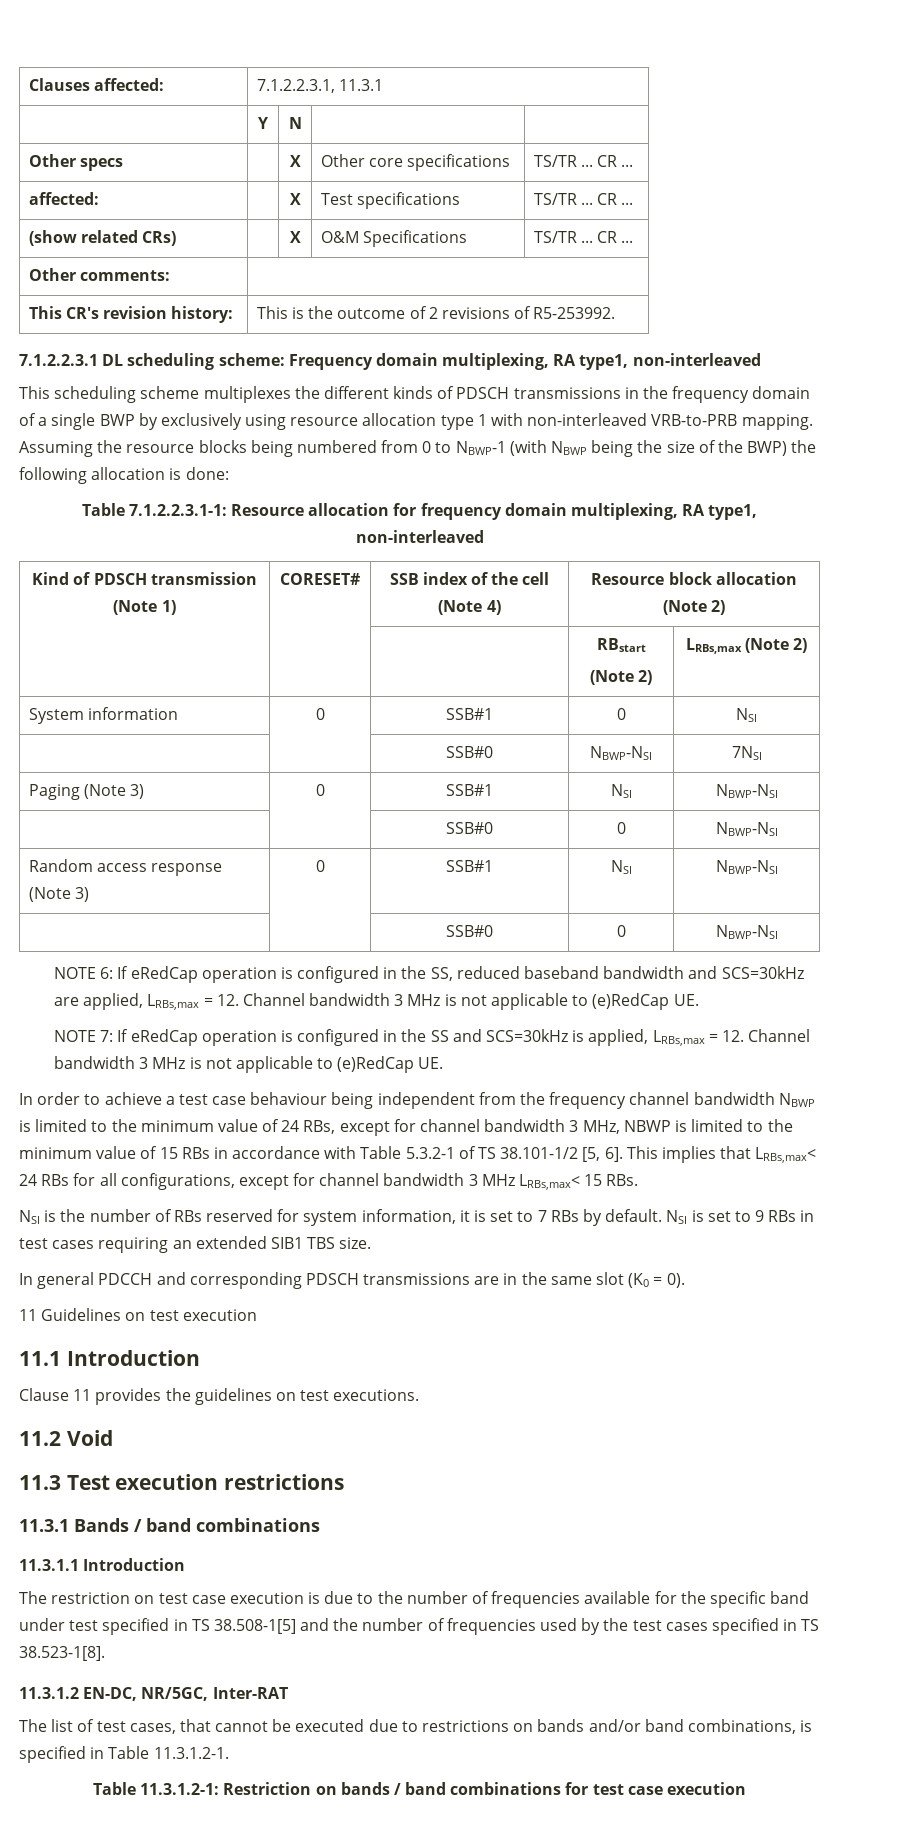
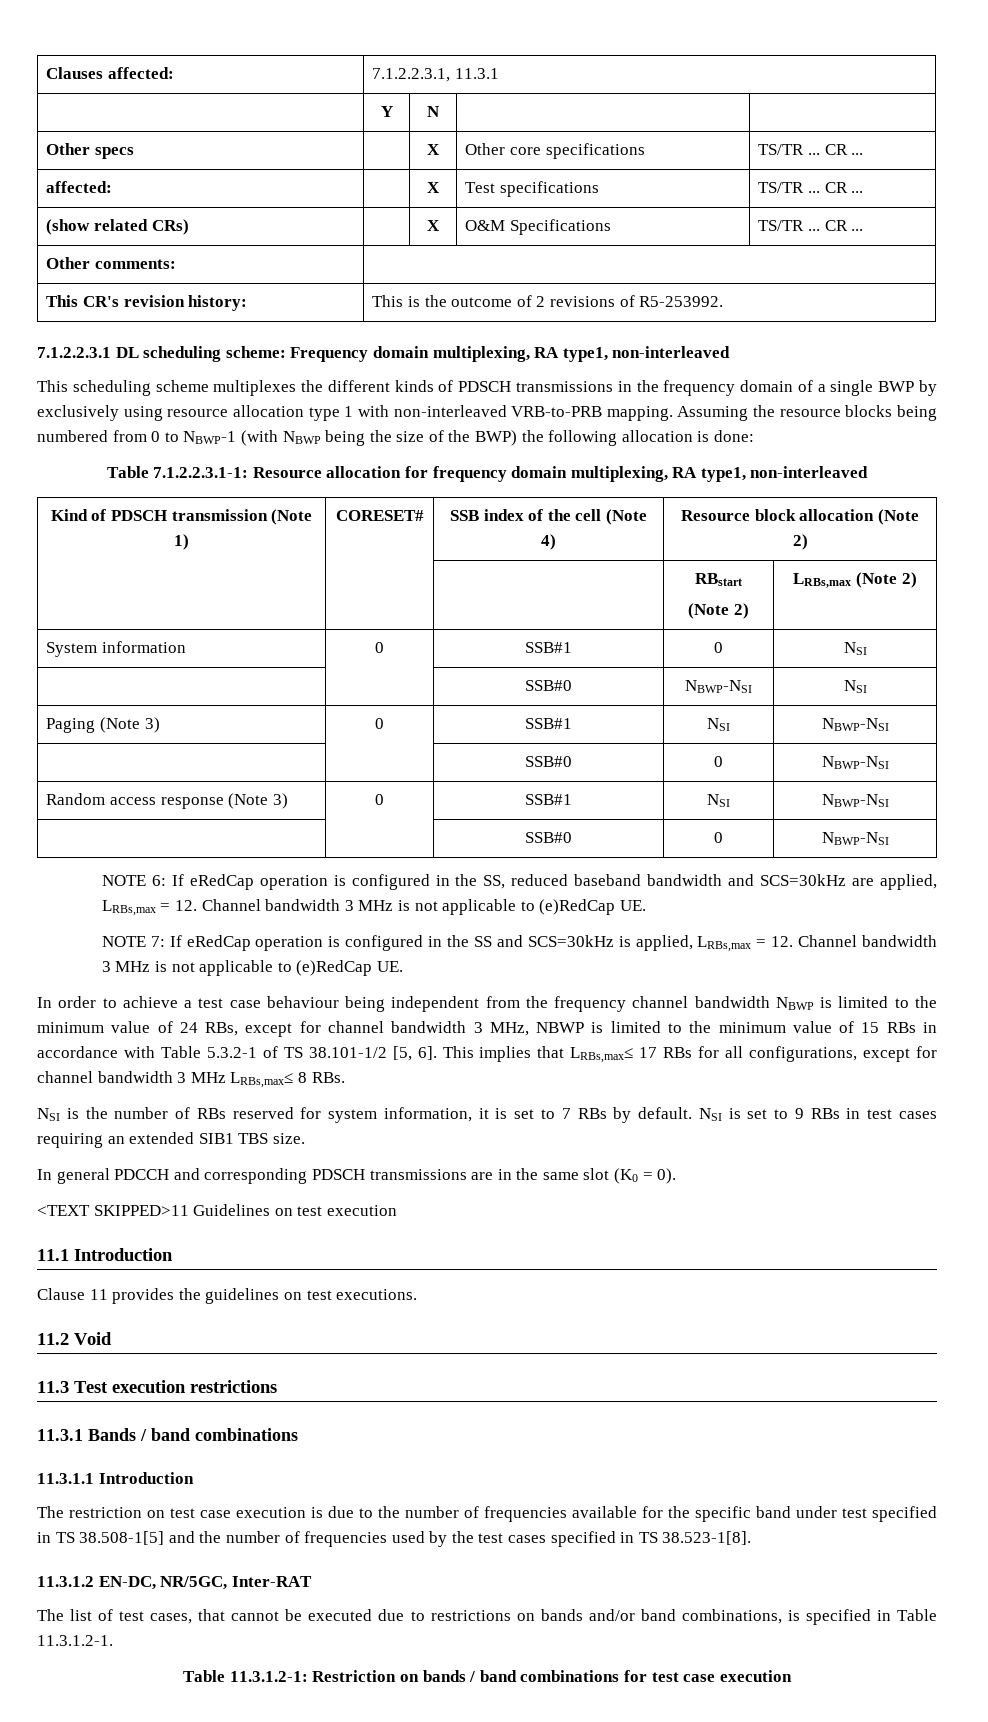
- | | SSB#0 | NBWP-NSI | 7NSI
+ | | SSB#0 | NBWP-NSI | NSI
- This implies that LRBs,max< 24 RBs for all configurations, except for channel bandwidth 3 MHz LRBs,max< 15 RBs.
+ This implies that LRBs,max≤ 17 RBs for all configurations, except for channel bandwidth 3 MHz LRBs,max≤ 8 RBs.
- 11 Guidelines on test execution
+ <TEXT SKIPPED>11 Guidelines on test execution

